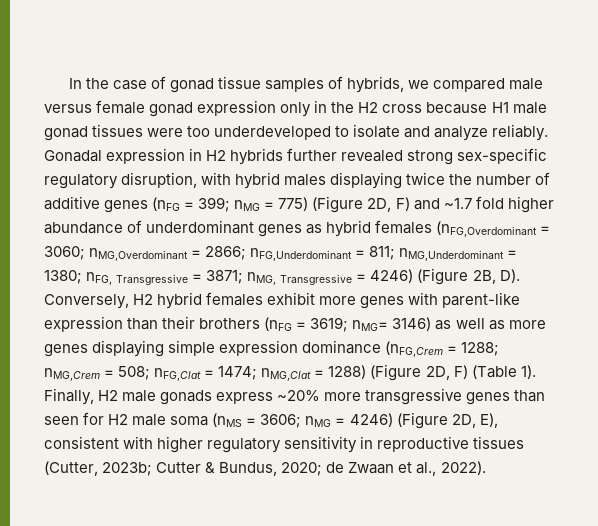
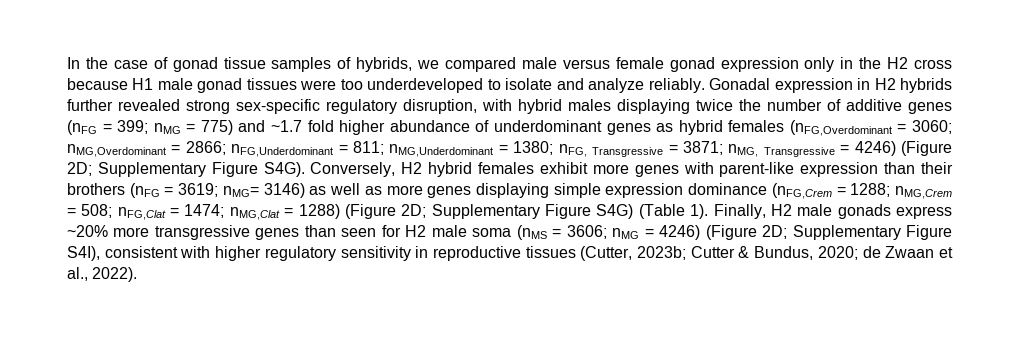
- nMG = 775) (Figure 2D, F) and ~1.7 fold higher abundance of underdominant genes as hybrid females (nFG,Overdominant = 3060;
+ nMG = 775) and ~1.7 fold higher abundance of underdominant genes as hybrid females (nFG,Overdominant = 3060;
- nMG, Transgressive = 4246) (Figure 2B, D). Conversely, H2 hybrid females exhibit more genes with parent-like expression than their brothers (nFG = 3619;
+ nMG, Transgressive = 4246) (Figure 2D; Supplementary Figure S4G). Conversely, H2 hybrid females exhibit more genes with parent-like expression than their brothers (nFG = 3619;
- nMG,Clat = 1288) (Figure 2D, F) (Table 1).
+ nMG,Clat = 1288) (Figure 2D; Supplementary Figure S4G) (Table 1).
- Finally, H2 male gonads express ~20% more transgressive genes than seen for H2 male soma (nMS = 3606; nMG = 4246) (Figure 2D, E), consistent with higher regulatory sensitivity in reproductive tissues (Cutter, 2023b; Cutter & Bundus, 2020; de Zwaan et al., 2022).
+ Finally, H2 male gonads express ~20% more transgressive genes than seen for H2 male soma (nMS = 3606; nMG = 4246) (Figure 2D; Supplementary Figure S4I), consistent with higher regulatory sensitivity in reproductive tissues (Cutter, 2023b; Cutter & Bundus, 2020; de Zwaan et al., 2022).

